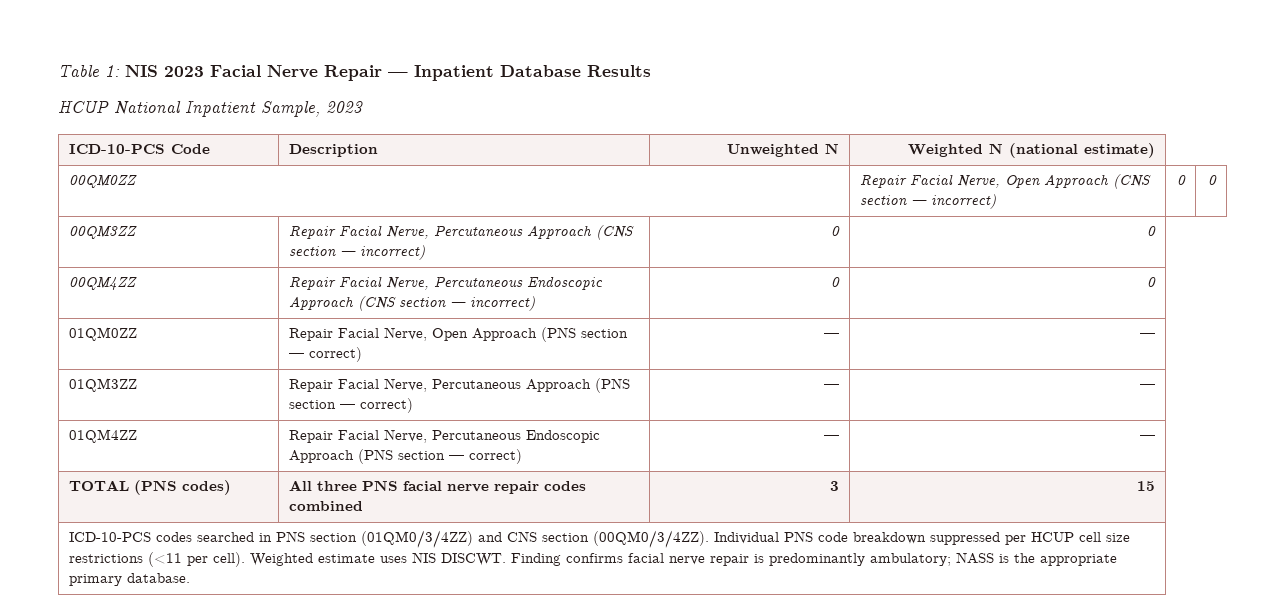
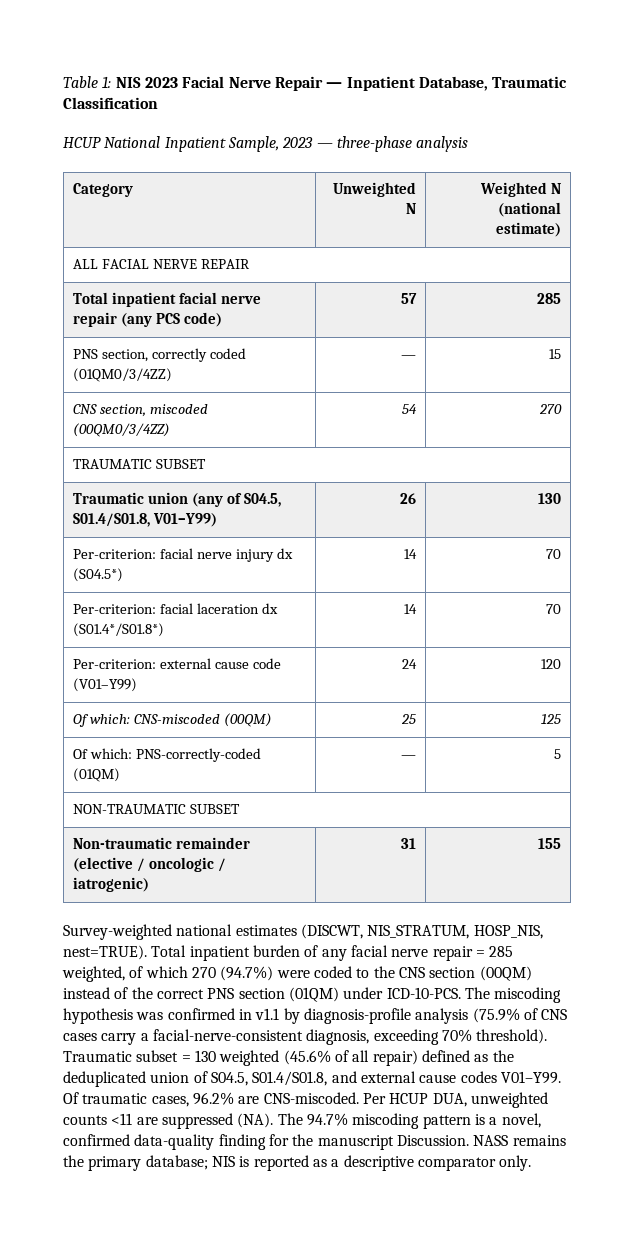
- Table 1: NIS 2023 Facial Nerve Repair — Inpatient Database Results
+ Table 1: NIS 2023 Facial Nerve Repair — Inpatient Database, Traumatic Classification
- HCUP National Inpatient Sample, 2023
- ICD-10-PCS Code | Description | Unweighted N | Weighted N (national estimate)
+ HCUP National Inpatient Sample, 2023 — three-phase analysis
+ Category | Unweighted N | Weighted N (national estimate)
- 00QM0ZZ | Repair Facial Nerve, Open Approach (CNS section — incorrect) | 0 | 0
- 00QM3ZZ | Repair Facial Nerve, Percutaneous Approach (CNS section — incorrect) | 0 | 0
- 00QM4ZZ | Repair Facial Nerve, Percutaneous Endoscopic Approach (CNS section — incorrect) | 0 | 0
- 01QM0ZZ | Repair Facial Nerve, Open Approach (PNS section — correct) | — | —
- 01QM3ZZ | Repair Facial Nerve, Percutaneous Approach (PNS section — correct) | — | —
- 01QM4ZZ | Repair Facial Nerve, Percutaneous Endoscopic Approach (PNS section — correct) | — | —
- TOTAL (PNS codes) | All three PNS facial nerve repair codes combined | 3 | 15
- ICD-10-PCS codes searched in PNS section (01QM0/3/4ZZ) and CNS section (00QM0/3/4ZZ). Individual PNS code breakdown suppressed per HCUP cell size restrictions (<11 per cell). Weighted estimate uses NIS DISCWT. Finding confirms facial nerve repair is predominantly ambulatory; NASS is the appropriate primary database.
+ ALL FACIAL NERVE REPAIR
+ Total inpatient facial nerve repair (any PCS code) | 57 | 285
+ PNS section, correctly coded (01QM0/3/4ZZ) | — | 15
+ CNS section, miscoded (00QM0/3/4ZZ) | 54 | 270
+ TRAUMATIC SUBSET
+ Traumatic union (any of S04.5, S01.4/S01.8, V01–Y99) | 26 | 130
+ Per-criterion: facial nerve injury dx (S04.5*) | 14 | 70
+ Per-criterion: facial laceration dx (S01.4*/S01.8*) | 14 | 70
+ Per-criterion: external cause code (V01–Y99) | 24 | 120
+ Of which: CNS-miscoded (00QM) | 25 | 125
+ Of which: PNS-correctly-coded (01QM) | — | 5
+ NON-TRAUMATIC SUBSET
+ Non-traumatic remainder (elective / oncologic / iatrogenic) | 31 | 155
+ Survey-weighted national estimates (DISCWT, NIS_STRATUM, HOSP_NIS, nest=TRUE). Total inpatient burden of any facial nerve repair = 285 weighted, of which 270 (94.7%) were coded to the CNS section (00QM) instead of the correct PNS section (01QM) under ICD-10-PCS. The miscoding hypothesis was confirmed in v1.1 by diagnosis-profile analysis (75.9% of CNS cases carry a facial-nerve-consistent diagnosis, exceeding 70% threshold). Traumatic subset = 130 weighted (45.6% of all repair) defined as the deduplicated union of S04.5, S01.4/S01.8, and external cause codes V01–Y99. Of traumatic cases, 96.2% are CNS-miscoded. Per HCUP DUA, unweighted counts <11 are suppressed (NA). The 94.7% miscoding pattern is a novel, confirmed data-quality finding for the manuscript Discussion. NASS remains the primary database; NIS is reported as a descriptive comparator only.

